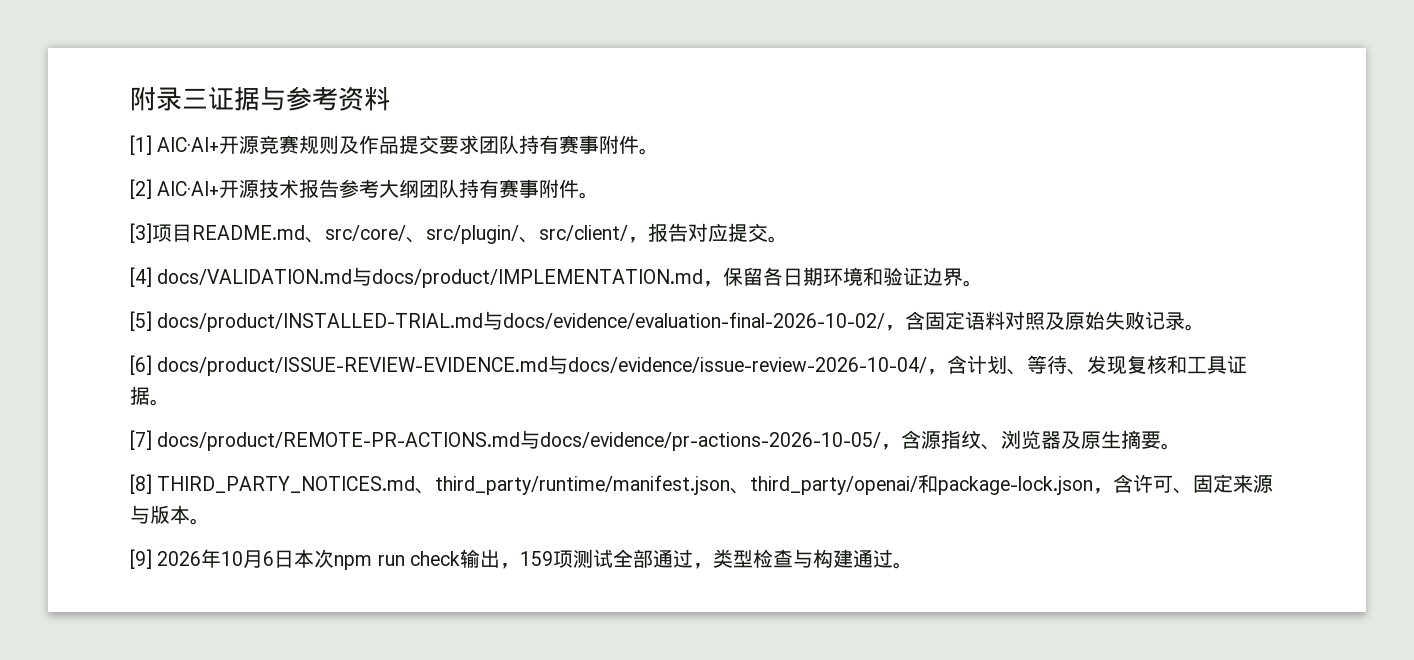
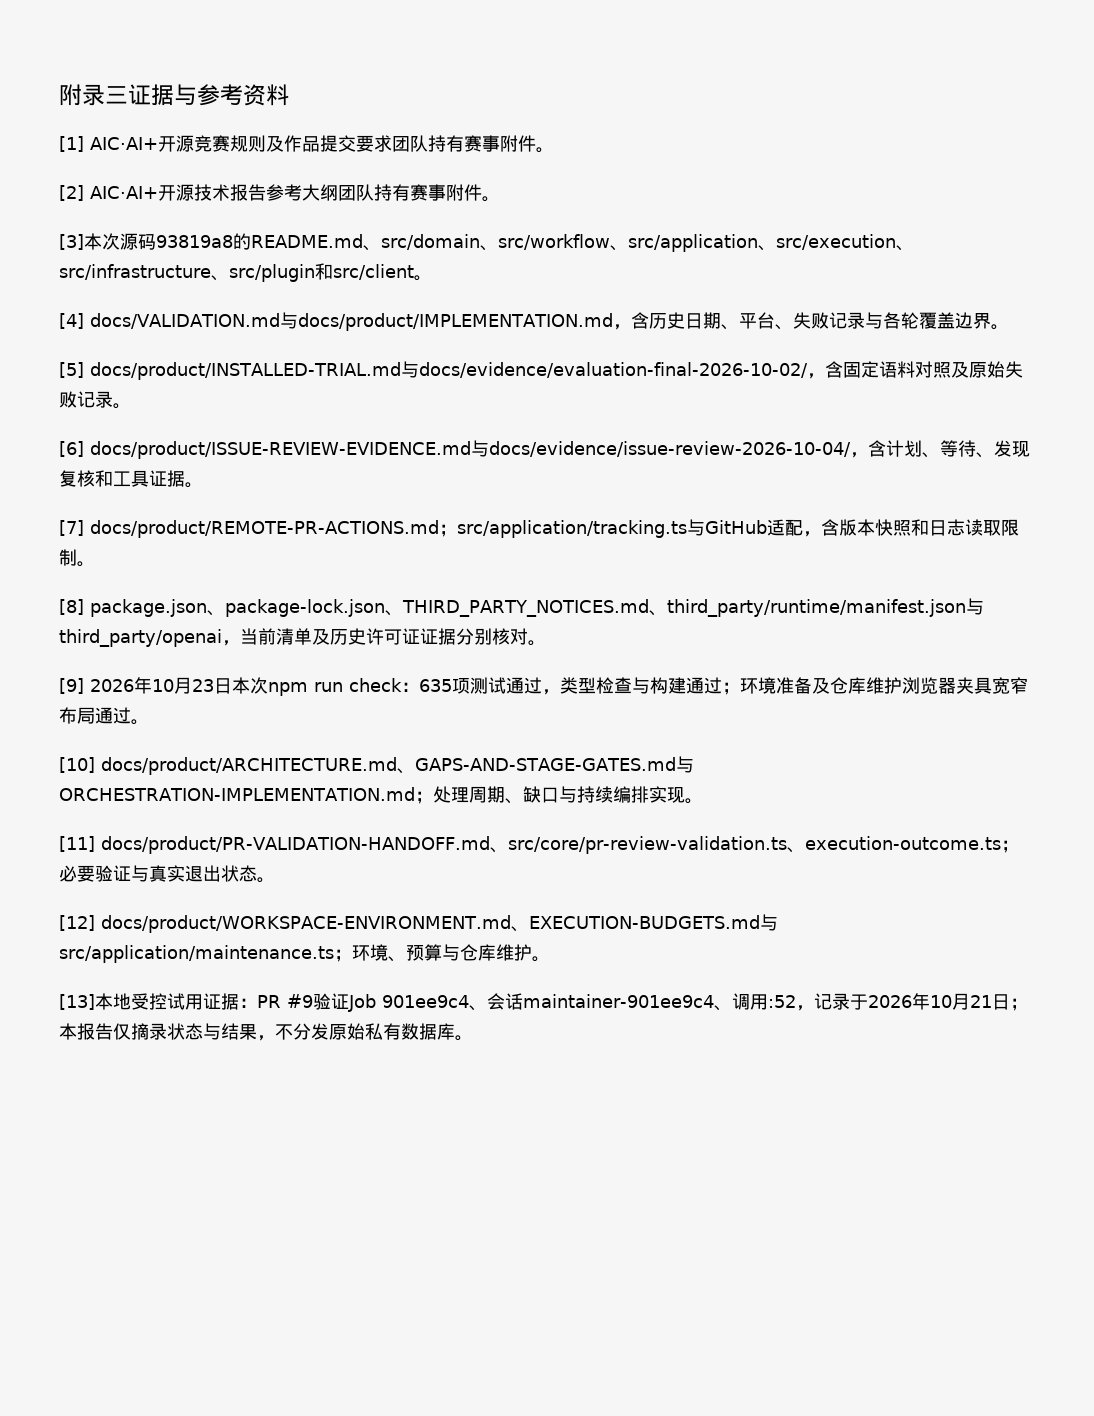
- [3]项目README.md、src/core/、src/plugin/、src/client/，报告对应提交。
+ [3]本次源码93819a8的README.md、src/domain、src/workflow、src/application、src/execution、src/infrastructure、src/plugin和src/client。
- [4] docs/VALIDATION.md与docs/product/IMPLEMENTATION.md，保留各日期环境和验证边界。
+ [4] docs/VALIDATION.md与docs/product/IMPLEMENTATION.md，含历史日期、平台、失败记录与各轮覆盖边界。
- [7] docs/product/REMOTE-PR-ACTIONS.md与docs/evidence/pr-actions-2026-10-05/，含源指纹、浏览器及原生摘要。
- [8] THIRD_PARTY_NOTICES.md、third_party/runtime/manifest.json、third_party/openai/和package-lock.json，含许可、固定来源与版本。
+ [7] docs/product/REMOTE-PR-ACTIONS.md；src/application/tracking.ts与GitHub适配，含版本快照和日志读取限制。
+ [8] package.json、package-lock.json、THIRD_PARTY_NOTICES.md、third_party/runtime/manifest.json与third_party/openai，当前清单及历史许可证证据分别核对。
- [9] 2026年10月6日本次npm run check输出，159项测试全部通过，类型检查与构建通过。
+ [9] 2026年10月23日本次npm run check：635项测试通过，类型检查与构建通过；环境准备及仓库维护浏览器夹具宽窄布局通过。
+ [10] docs/product/ARCHITECTURE.md、GAPS-AND-STAGE-GATES.md与ORCHESTRATION-IMPLEMENTATION.md；处理周期、缺口与持续编排实现。
+ [11] docs/product/PR-VALIDATION-HANDOFF.md、src/core/pr-review-validation.ts、execution-outcome.ts；必要验证与真实退出状态。
+ [12] docs/product/WORKSPACE-ENVIRONMENT.md、EXECUTION-BUDGETS.md与src/application/maintenance.ts；环境、预算与仓库维护。
+ [13]本地受控试用证据：PR #9验证Job 901ee9c4、会话maintainer-901ee9c4、调用:52，记录于2026年10月21日；本报告仅摘录状态与结果，不分发原始私有数据库。

